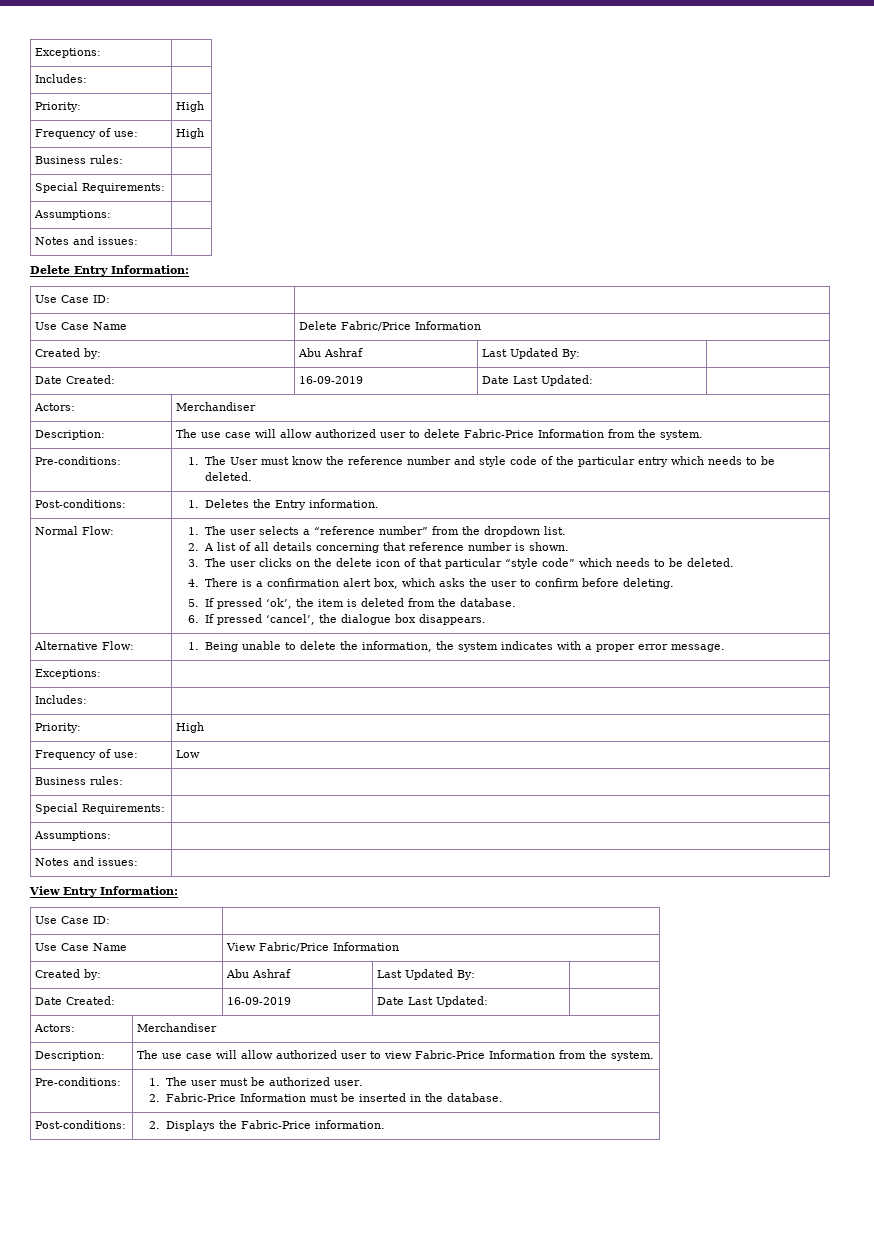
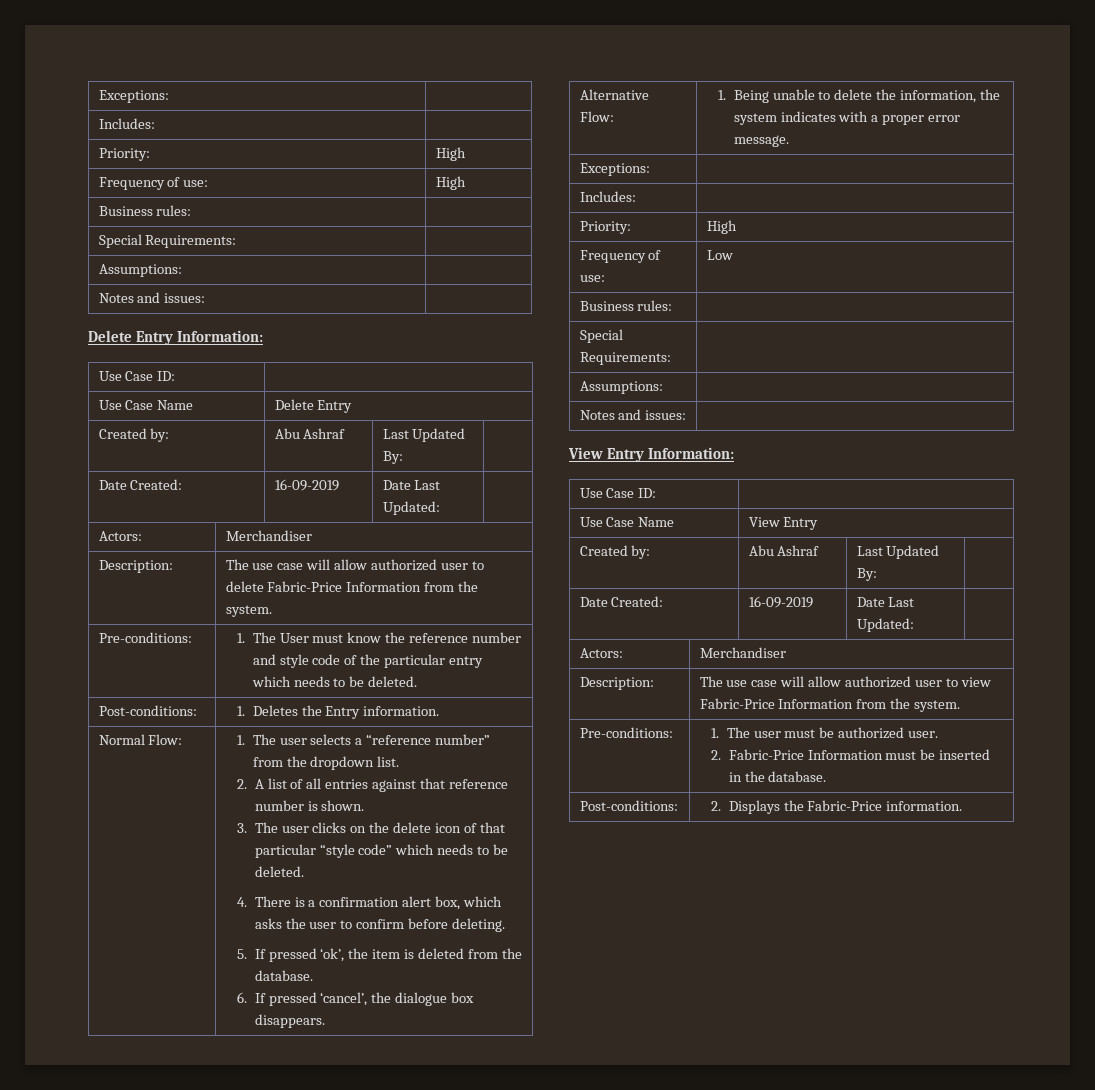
- Use Case Name | Delete Fabric/Price Information
+ Use Case Name | Delete Entry
- 2. A list of all details concerning that reference number is shown.
+ 2. A list of all entries against that reference number is shown.
- Use Case Name | View Fabric/Price Information
+ Use Case Name | View Entry

